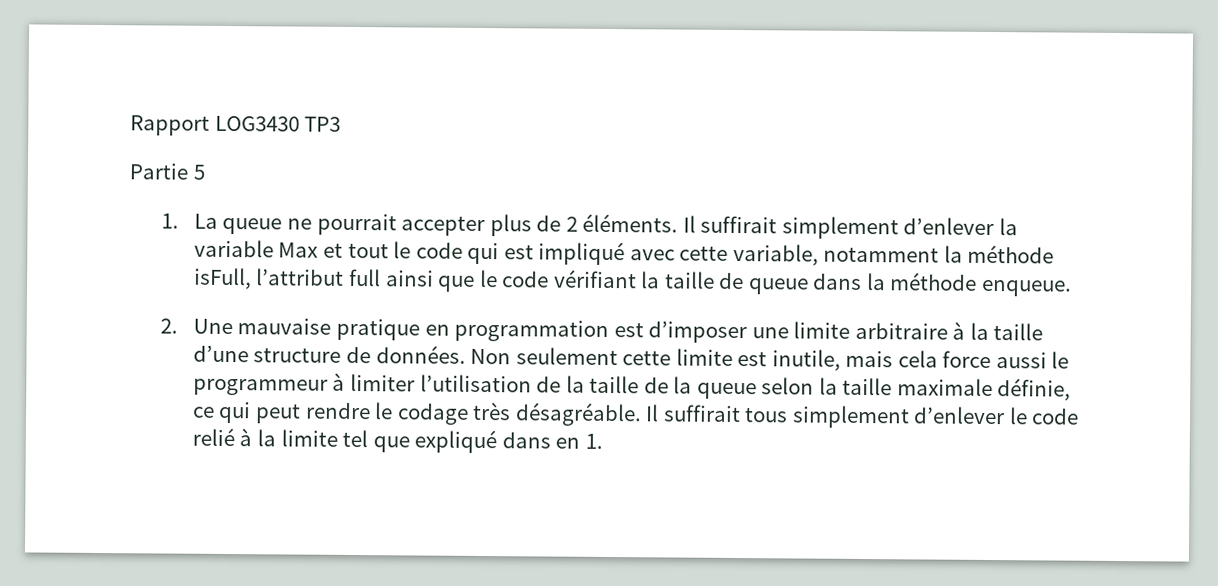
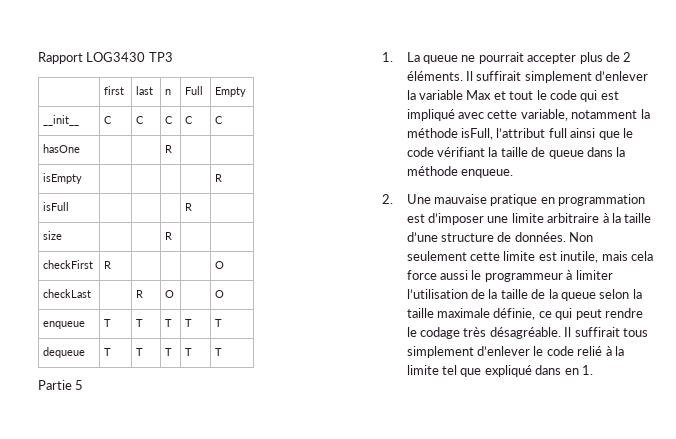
+ | first | last | n | Full | Empty
+ __init__ | C | C | C | C | C
+ hasOne | | | R | |
+ isEmpty | | | | | R
+ isFull | | | | R |
+ size | | | R | |
+ checkFirst | R | | | | O
+ checkLast | | R | O | | O
+ enqueue | T | T | T | T | T
+ dequeue | T | T | T | T | T

